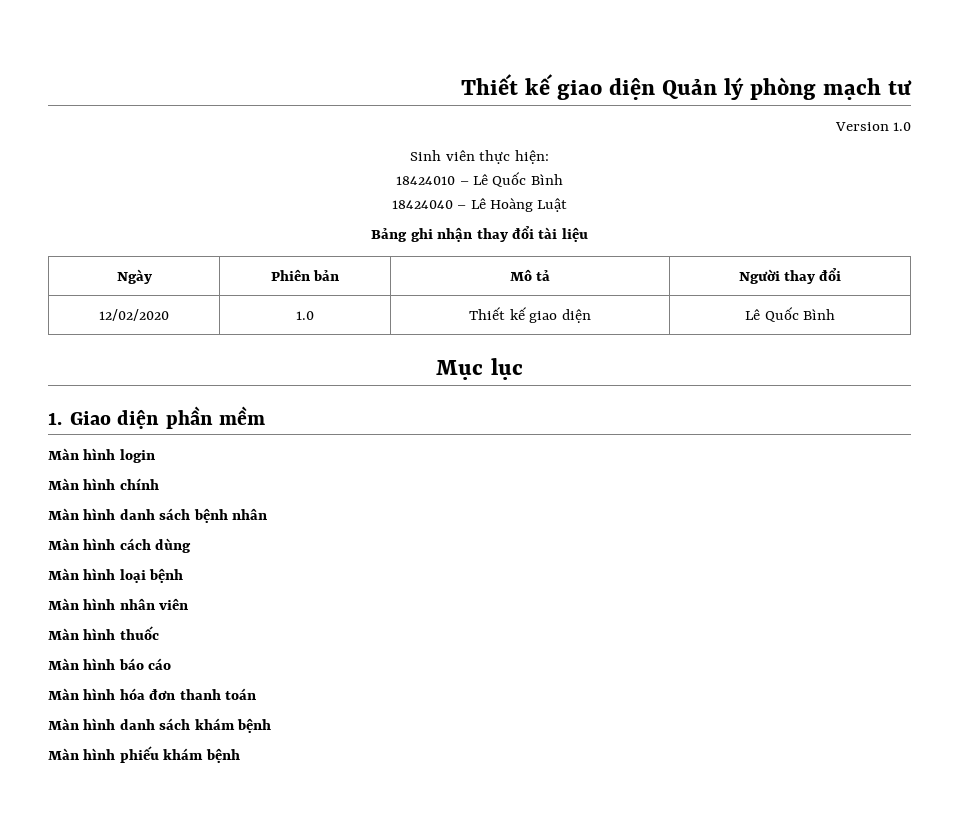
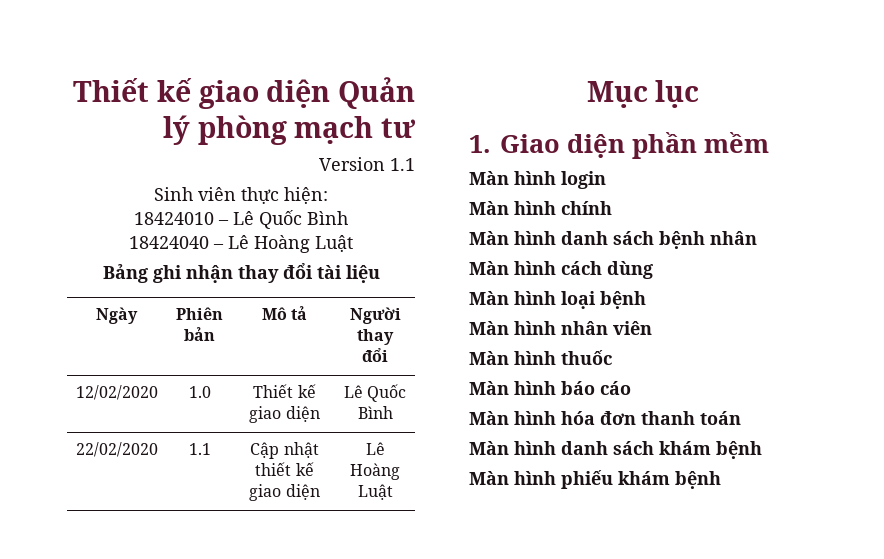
- Version 1.0
+ Version 1.1
+ 22/02/2020 | 1.1 | Cập nhật thiết kế giao diện | Lê Hoàng Luật

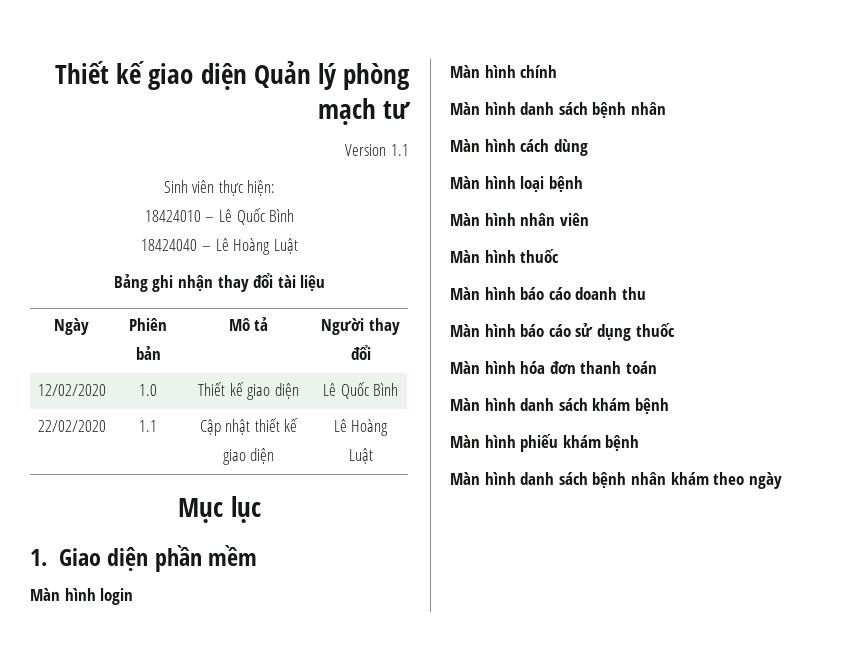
- Màn hình báo cáo
+ Màn hình báo cáo doanh thu
+ Màn hình báo cáo sử dụng thuốc
+ Màn hình danh sách bệnh nhân khám theo ngày

